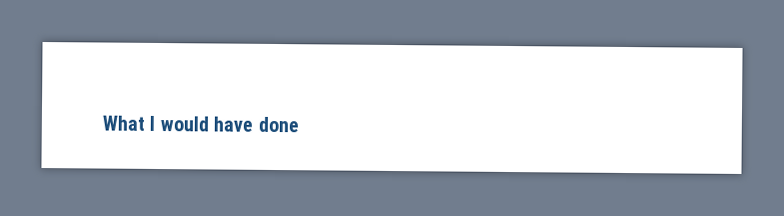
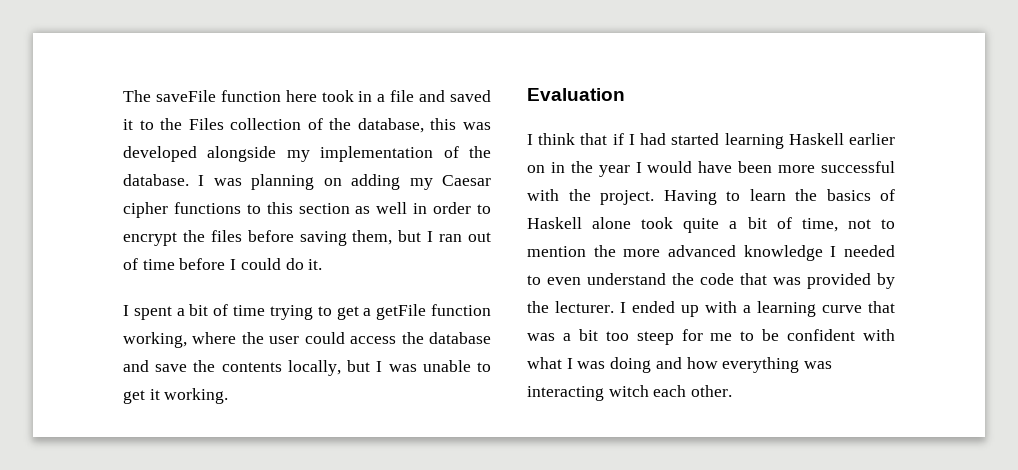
- What I would have done
+ The saveFile function here took in a file and saved it to the Files collection of the database, this was developed alongside my implementation of the database. I was planning on adding my Caesar cipher functions to this section as well in order to encrypt the files before saving them, but I ran out of time before I could do it.
+ I spent a bit of time trying to get a getFile function working, where the user could access the database and save the contents locally, but I was unable to get it working.
+ Evaluation
+ I think that if I had started learning Haskell earlier on in the year I would have been more successful with the project. Having to learn the basics of Haskell alone took quite a bit of time, not to mention the more advanced knowledge I needed to even understand the code that was provided by the lecturer. I ended up with a learning curve that was a bit too steep for me to be confident with what I was doing and how everything was interacting witch each other.

